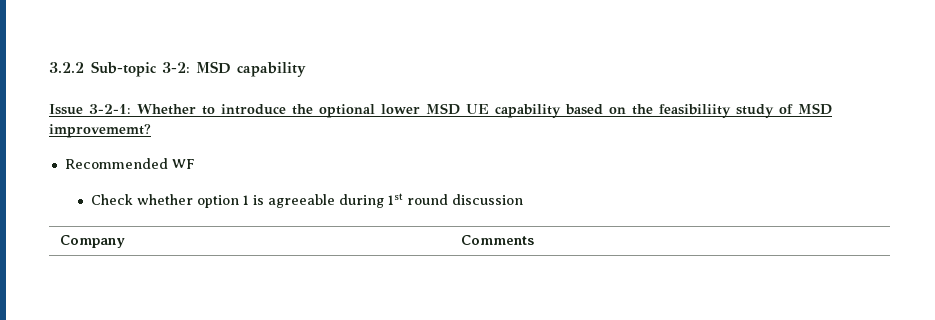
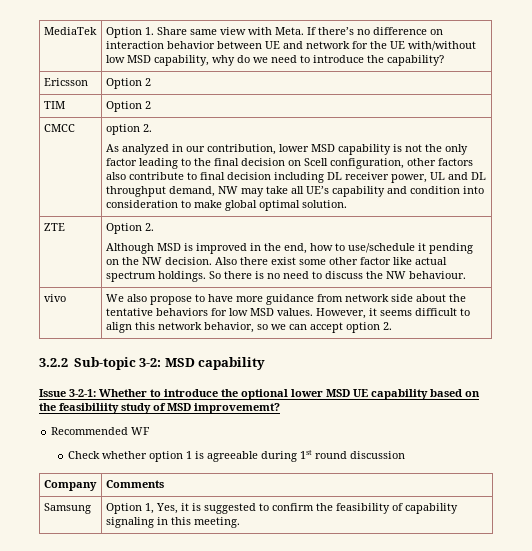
+ MediaTek | Option 1. Share same view with Meta. If there’s no difference on interaction behavior between UE and network for the UE with/without low MSD capability, why do we need to introduce the capability?
+ Ericsson | Option 2
+ TIM | Option 2
+ CMCC | option 2.
+ As analyzed in our contribution, lower MSD capability is not the only factor leading to the final decision on Scell configuration, other factors also contribute to final decision including DL receiver power, UL and DL throughput demand, NW may take all UE’s capability and condition into consideration to make global optimal solution.
+ ZTE | Option 2.
+ Although MSD is improved in the end, how to use/schedule it pending on the NW decision. Also there exist some other factor like actual spectrum holdings. So there is no need to discuss the NW behaviour.
+ vivo | We also propose to have more guidance from network side about the tentative behaviors for low MSD values. However, it seems difficult to align this network behavior, so we can accept option 2.
+ Samsung | Option 1, Yes, it is suggested to confirm the feasibility of capability signaling in this meeting.

